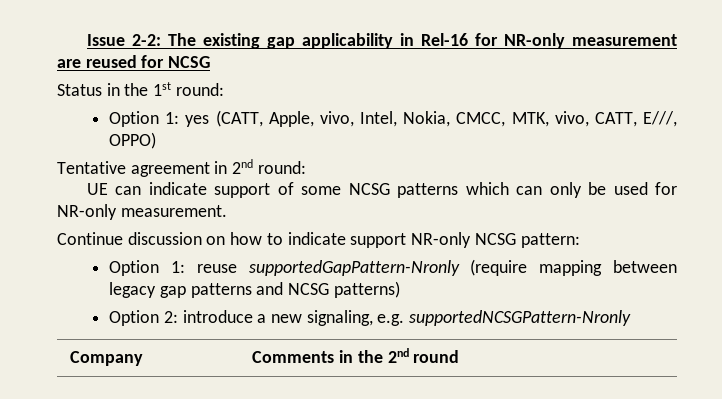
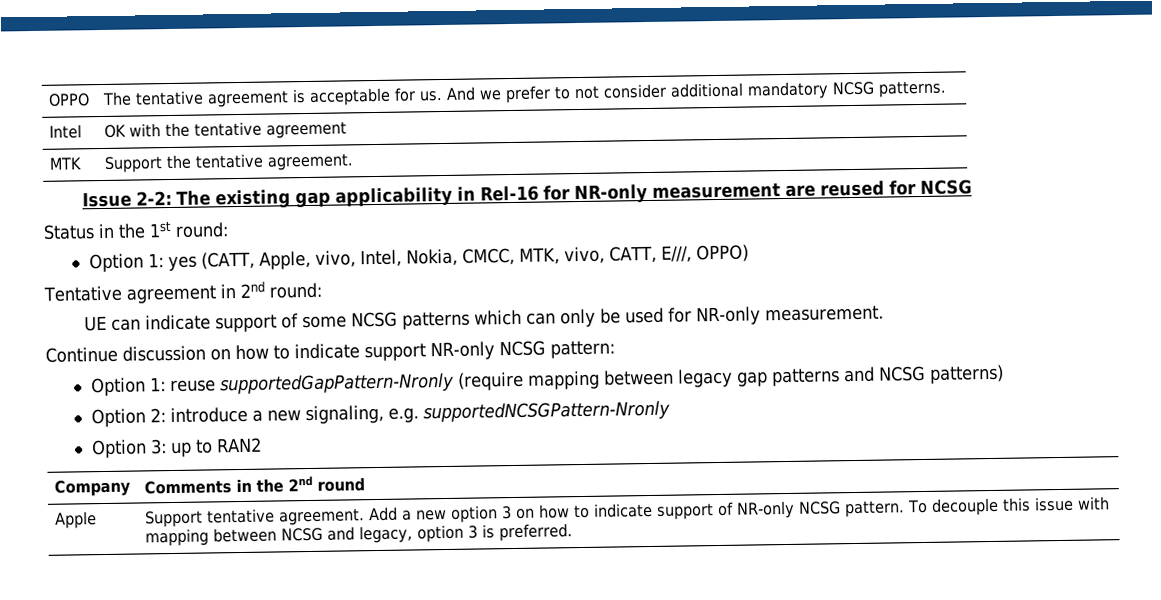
+ OPPO | The tentative agreement is acceptable for us. And we prefer to not consider additional mandatory NCSG patterns.
+ Intel | OK with the tentative agreement
+ MTK | Support the tentative agreement.
+ Option 3: up to RAN2
+ Apple | Support tentative agreement. Add a new option 3 on how to indicate support of NR-only NCSG pattern. To decouple this issue with mapping between NCSG and legacy, option 3 is preferred.

